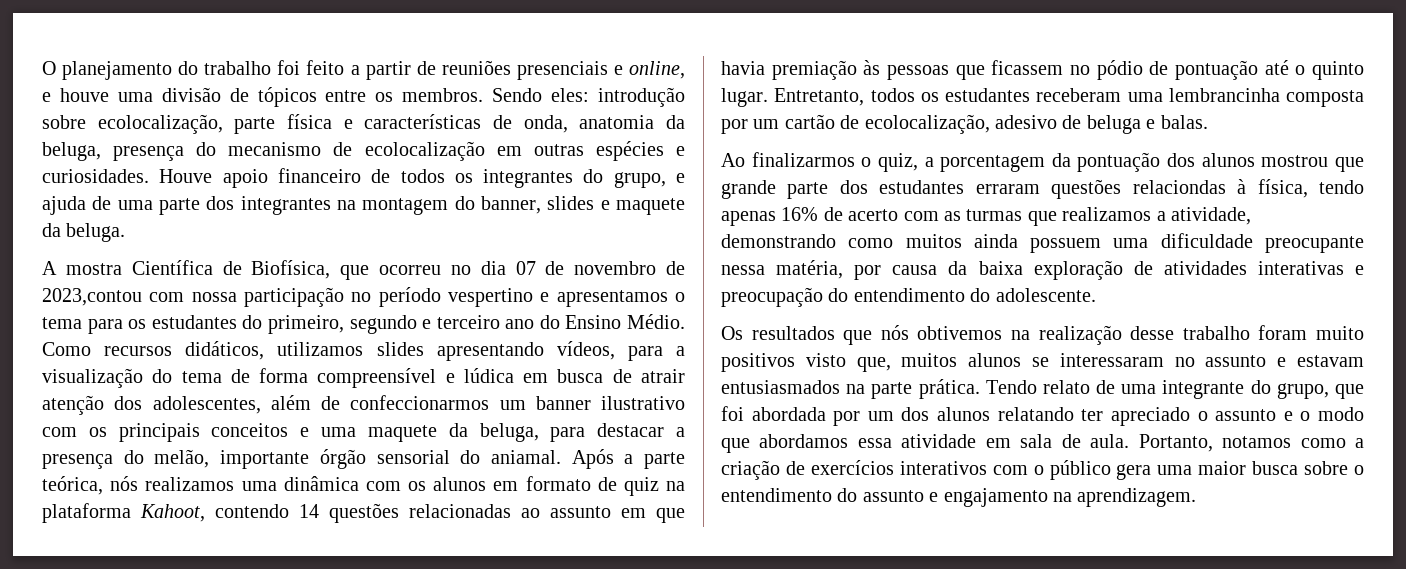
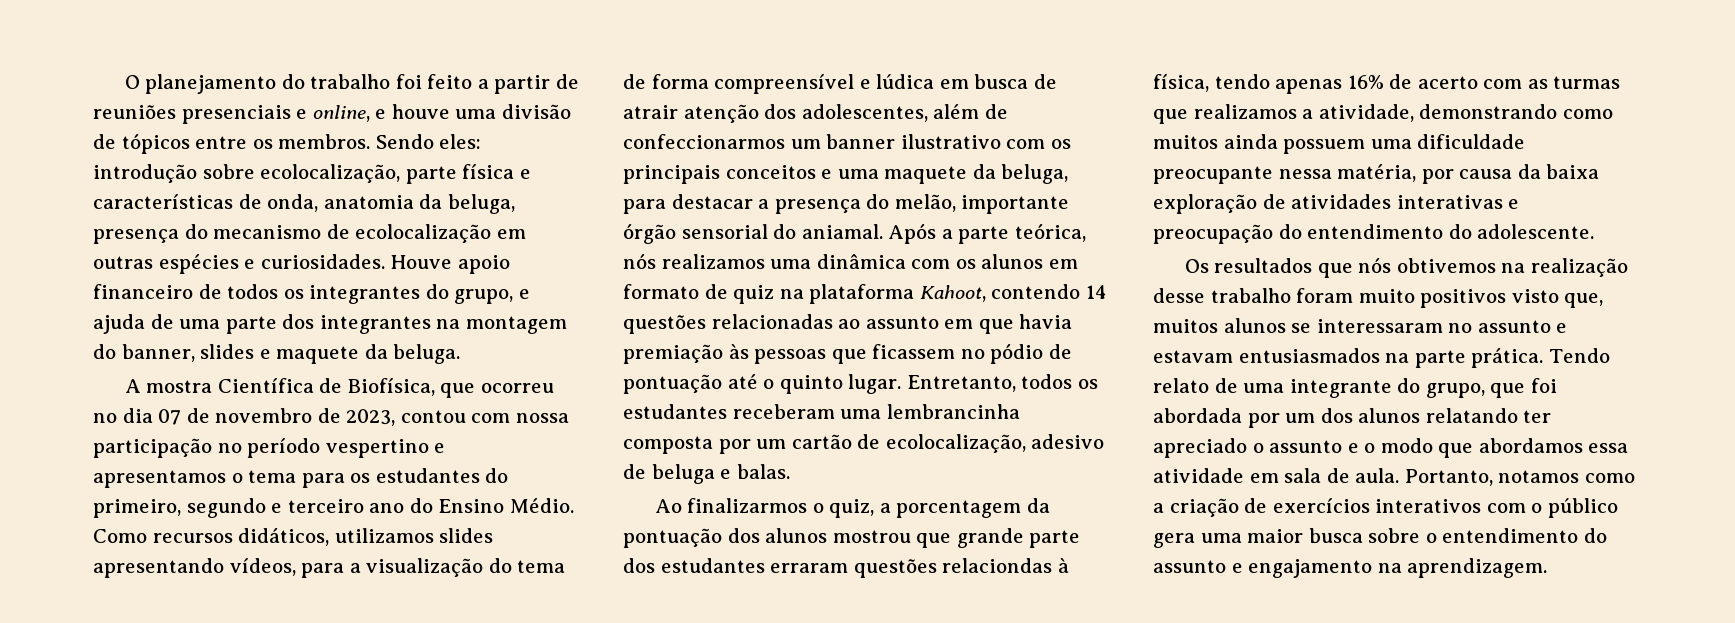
- A mostra Científica de Biofísica, que ocorreu no dia 07 de novembro de 2023,contou com nossa participação no período vespertino e apresentamos o tema para os estudantes do primeiro, segundo e terceiro ano do Ensino Médio.
+ A mostra Científica de Biofísica, que ocorreu no dia 07 de novembro de 2023, contou com nossa participação no período vespertino e apresentamos o tema para os estudantes do primeiro, segundo e terceiro ano do Ensino Médio.

